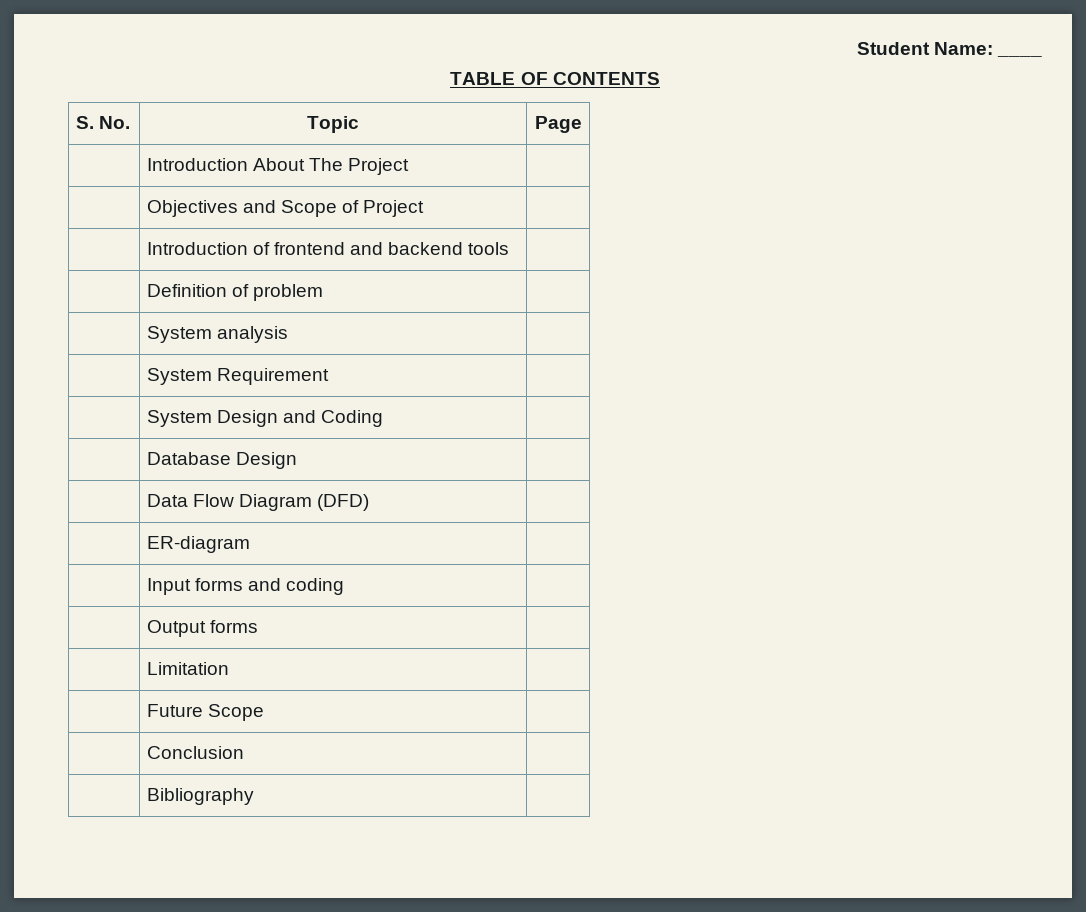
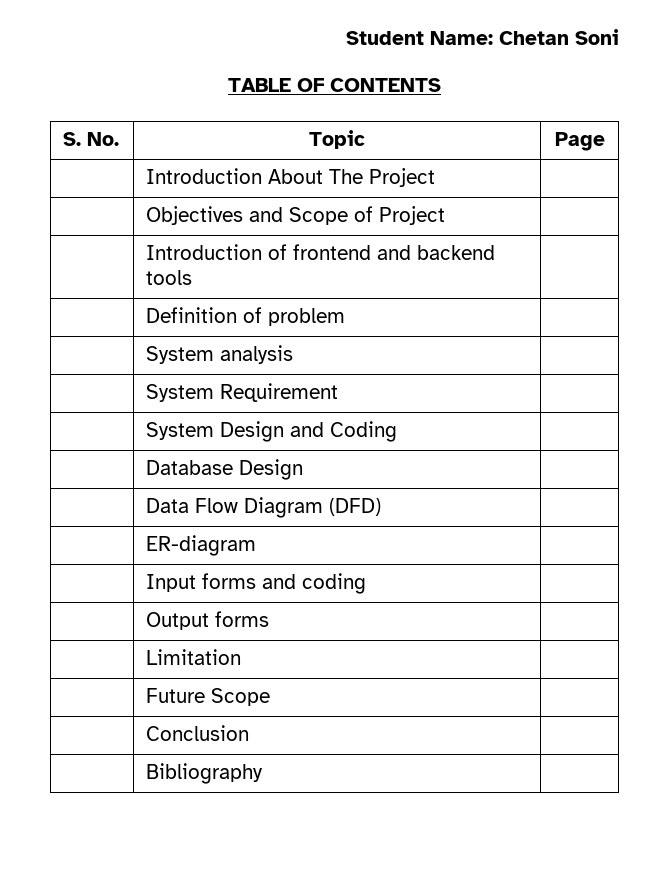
- Student Name: ____
+ Student Name: Chetan Soni

